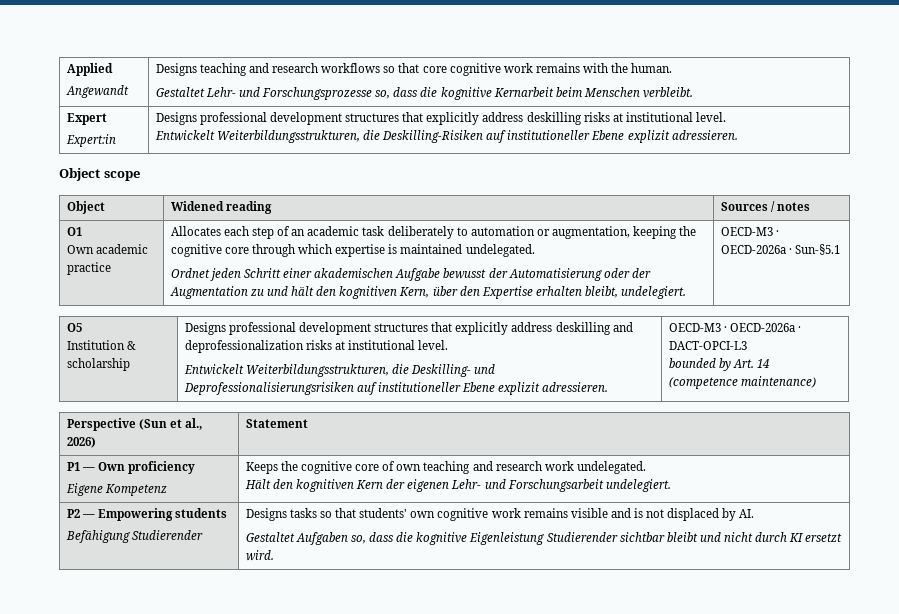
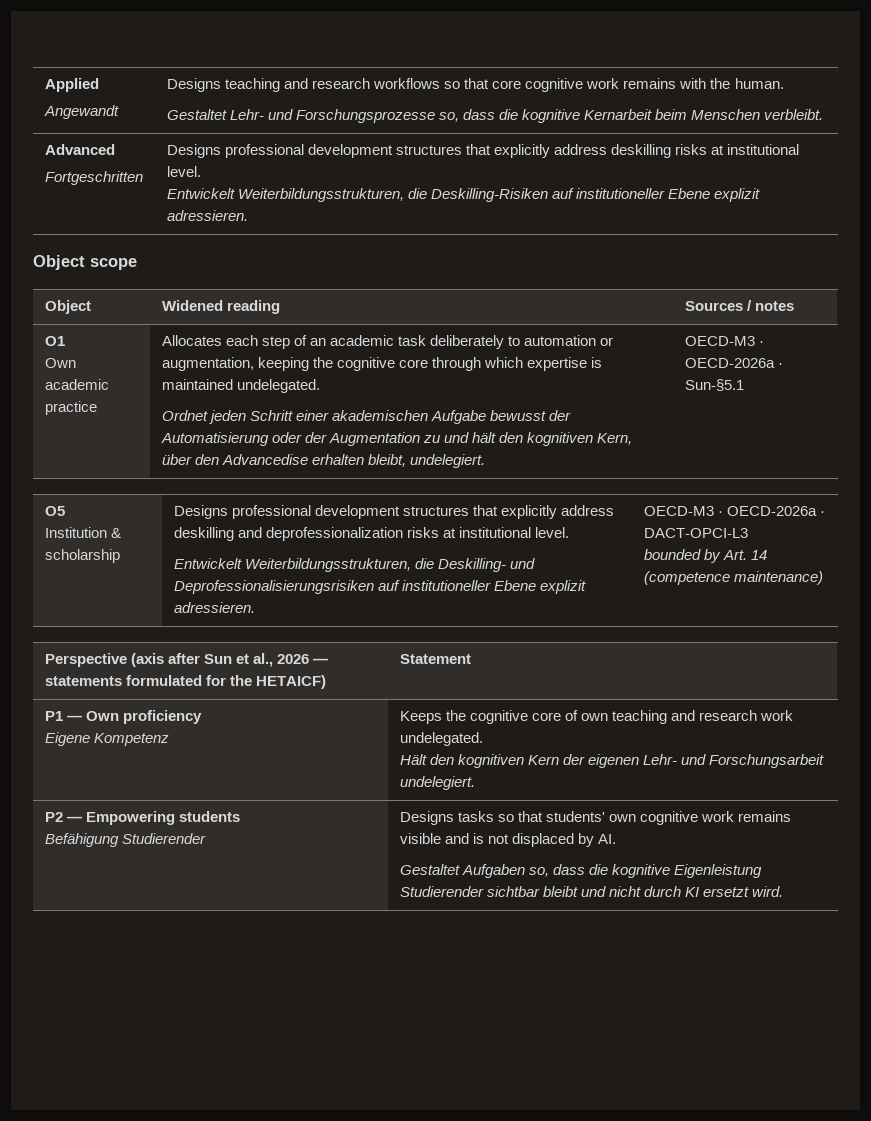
- Expert
- Expert:in | Designs professional development structures that explicitly address deskilling risks at institutional level.
+ Advanced
+ Fortgeschritten | Designs professional development structures that explicitly address deskilling risks at institutional level.
- Ordnet jeden Schritt einer akademischen Aufgabe bewusst der Automatisierung oder der Augmentation zu und hält den kognitiven Kern, über den Expertise erhalten bleibt, undelegiert.
+ Ordnet jeden Schritt einer akademischen Aufgabe bewusst der Automatisierung oder der Augmentation zu und hält den kognitiven Kern, über den Advancedise erhalten bleibt, undelegiert.
- Perspective (Sun et al., 2026) | Statement
+ Perspective (axis after Sun et al., 2026 — statements formulated for the HETAICF) | Statement

